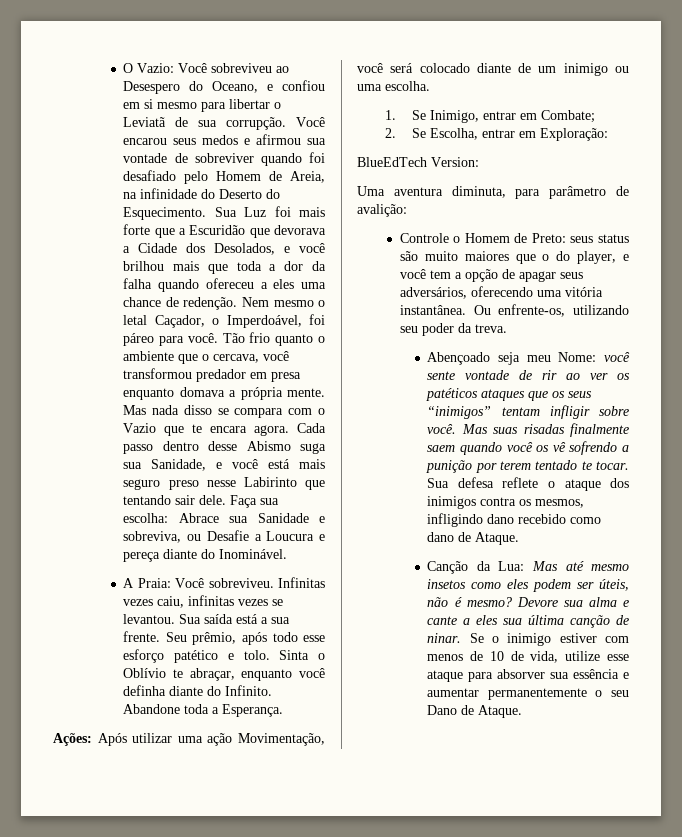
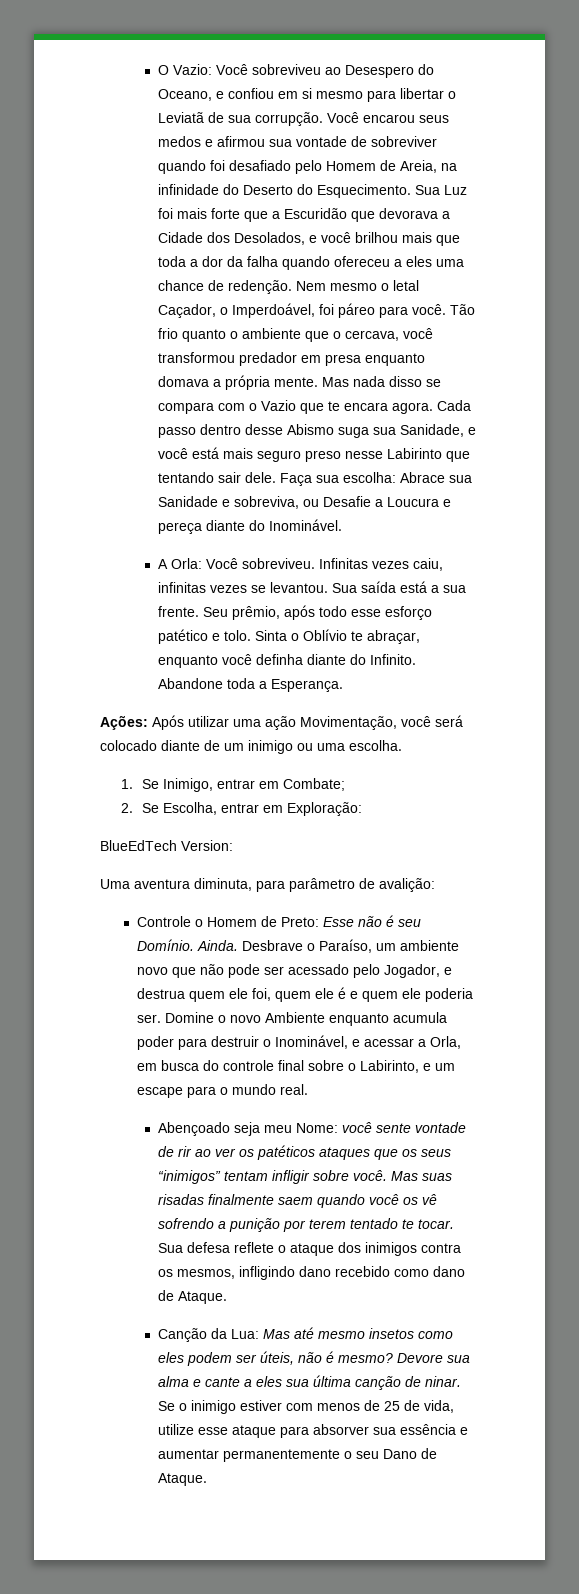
- A Praia: Você sobreviveu.
+ A Orla: Você sobreviveu.
- Controle o Homem de Preto: seus status são muito maiores que o do player, e você tem a opção de apagar seus adversários, oferecendo uma vitória instantânea. Ou enfrente-os, utilizando seu poder da treva.
+ Controle o Homem de Preto: Esse não é seu Domínio. Ainda. Desbrave o Paraíso, um ambiente novo que não pode ser acessado pelo Jogador, e destrua quem ele foi, quem ele é e quem ele poderia ser. Domine o novo Ambiente enquanto acumula poder para destruir o Inominável, e acessar a Orla, em busca do controle final sobre o Labirinto, e um escape para o mundo real.
- Se o inimigo estiver com menos de 10 de vida, utilize esse ataque para absorver sua essência e aumentar permanentemente o seu Dano de Ataque.
+ Se o inimigo estiver com menos de 25 de vida, utilize esse ataque para absorver sua essência e aumentar permanentemente o seu Dano de Ataque.

